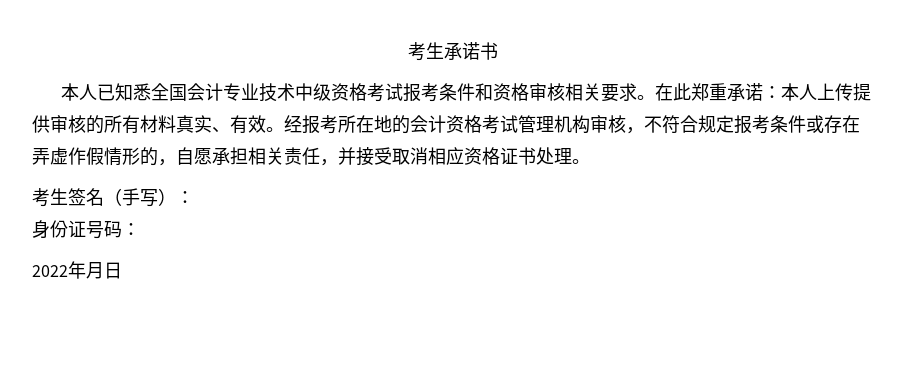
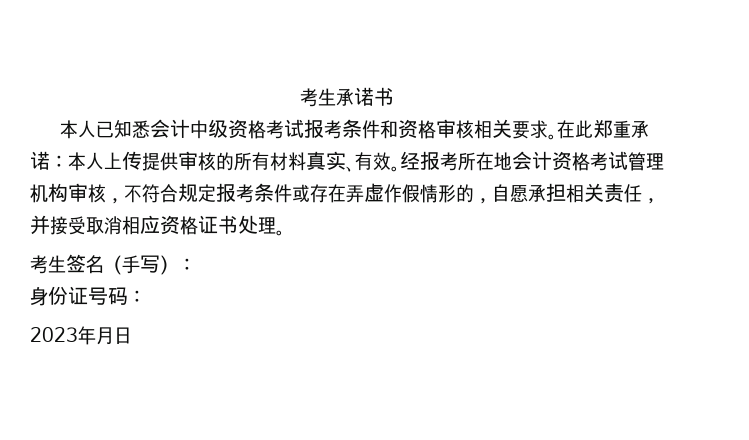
- 本人已知悉全国会计专业技术中级资格考试报考条件和资格审核相关要求。
+ 本人已知悉会计中级资格考试报考条件和资格审核相关要求。
- 经报考所在地的会计资格考试管理机构审核，不符合规定报考条件或存在弄虚作假情形的，自愿承担相关责任，并接受取消相应资格证书处理。
+ 经报考所在地会计资格考试管理机构审核，不符合规定报考条件或存在弄虚作假情形的，自愿承担相关责任，并接受取消相应资格证书处理。
- 2022年月日
+ 2023年月日

